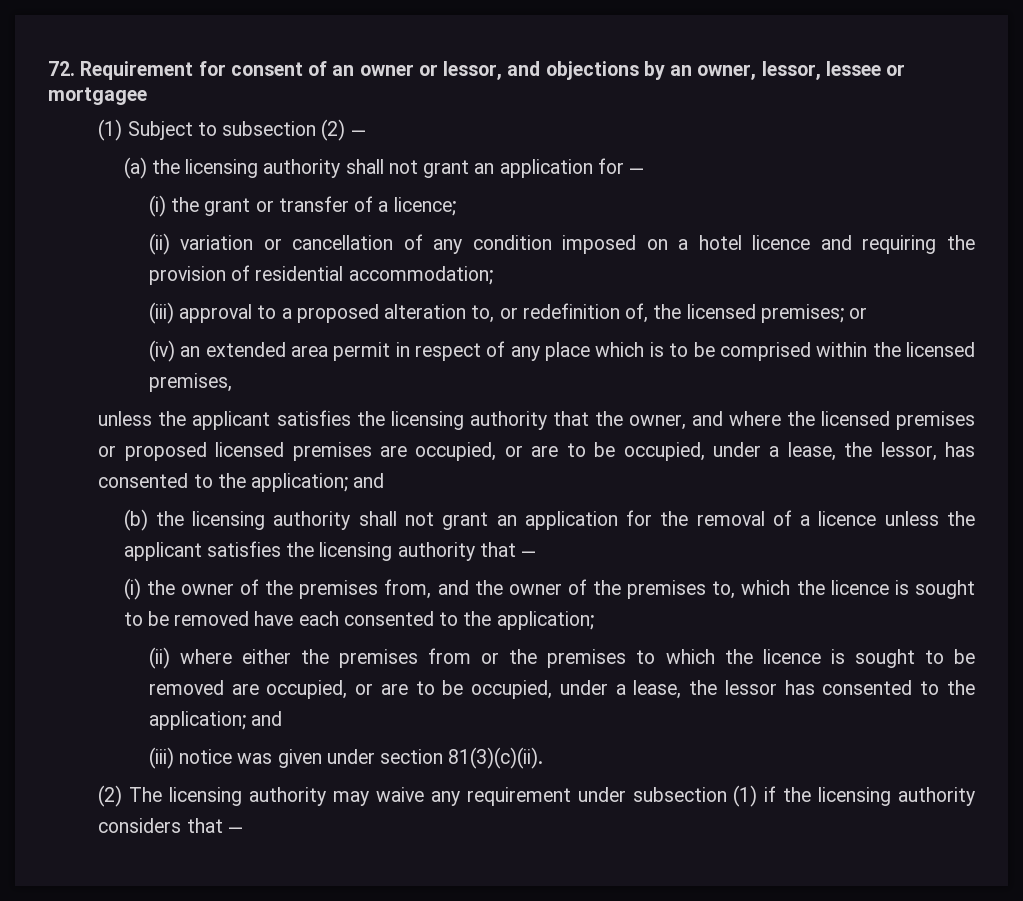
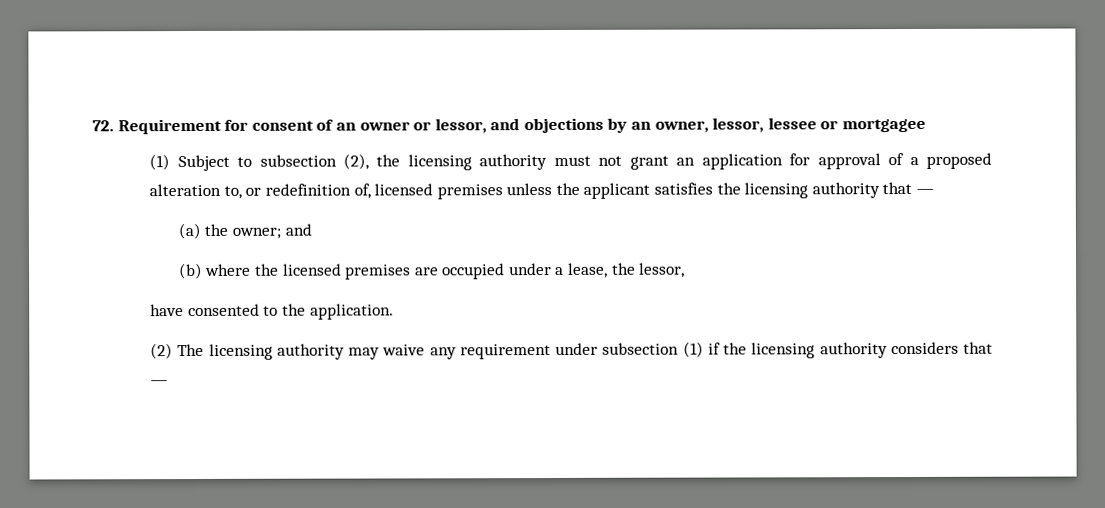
- (1) Subject to subsection (2) —
- (a) the licensing authority shall not grant an application for —
- (i) the grant or transfer of a licence;
- (ii) variation or cancellation of any condition imposed on a hotel licence and requiring the provision of residential accommodation;
- (iii) approval to a proposed alteration to, or redefinition of, the licensed premises; or
- (iv) an extended area permit in respect of any place which is to be comprised within the licensed premises,
- unless the applicant satisfies the licensing authority that the owner, and where the licensed premises or proposed licensed premises are occupied, or are to be occupied, under a lease, the lessor, has consented to the application; and
- (b) the licensing authority shall not grant an application for the removal of a licence unless the applicant satisfies the licensing authority that —
+ (1) Subject to subsection (2), the licensing authority must not grant an application for approval of a proposed alteration to, or redefinition of, licensed premises unless the applicant satisfies the licensing authority that —
- (i) the owner of the premises from, and the owner of the premises to, which the licence is sought to be removed have each consented to the application;
- (ii) where either the premises from or the premises to which the licence is sought to be removed are occupied, or are to be occupied, under a lease, the lessor has consented to the application; and
- (iii) notice was given under section 81(3)(c)(ii).
+ (a) the owner; and
+ (b) where the licensed premises are occupied under a lease, the lessor,
+ have consented to the application.

